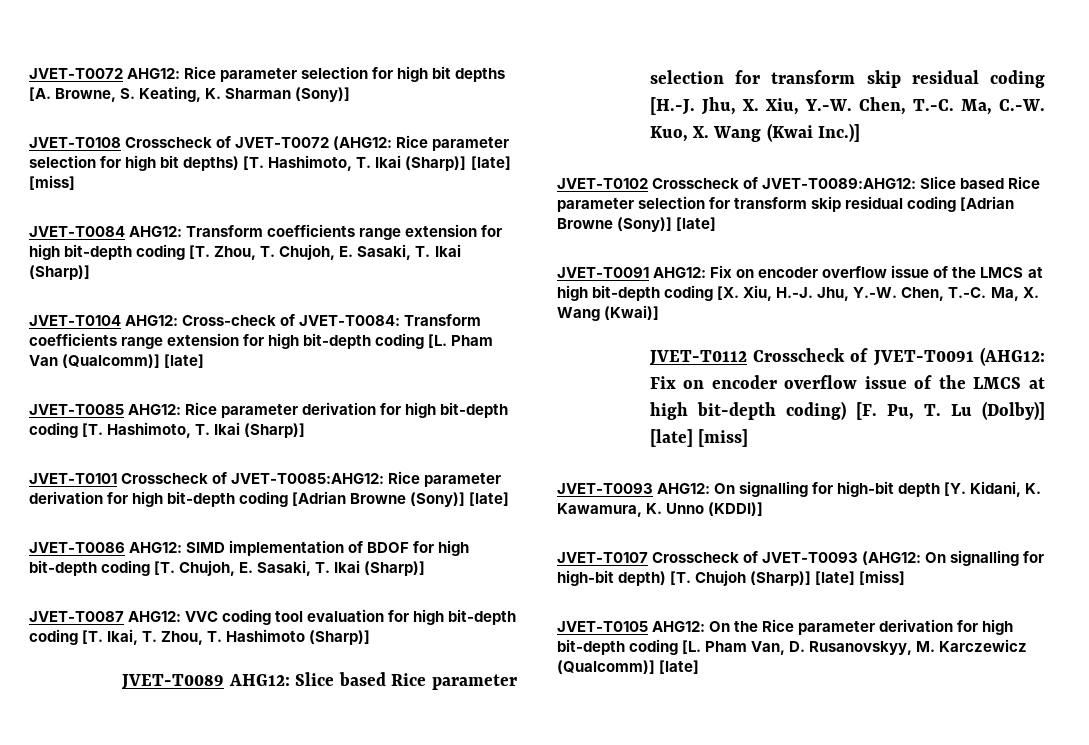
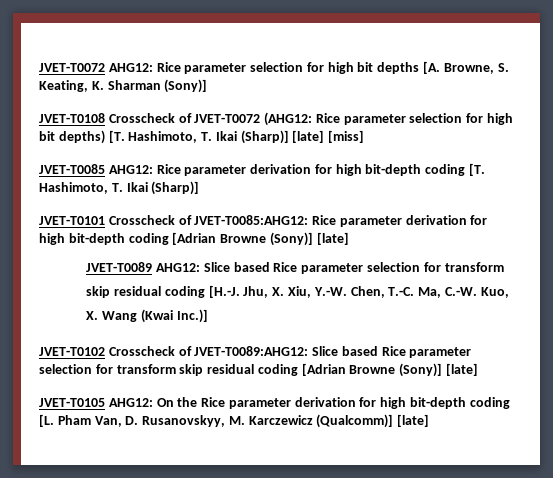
- JVET-T0084 AHG12: Transform coefficients range extension for high bit-depth coding [T. Zhou, T. Chujoh, E. Sasaki, T. Ikai (Sharp)]
- JVET-T0104 AHG12: Cross-check of JVET-T0084: Transform coefficients range extension for high bit-depth coding [L. Pham Van (Qualcomm)] [late]
- JVET-T0086 AHG12: SIMD implementation of BDOF for high bit-depth coding [T. Chujoh, E. Sasaki, T. Ikai (Sharp)]
- JVET-T0087 AHG12: VVC coding tool evaluation for high bit-depth coding [T. Ikai, T. Zhou, T. Hashimoto (Sharp)]
- JVET-T0091 AHG12: Fix on encoder overflow issue of the LMCS at high bit-depth coding [X. Xiu, H.-J. Jhu, Y.-W. Chen, T.-C. Ma, X. Wang (Kwai)]
- JVET-T0112 Crosscheck of JVET-T0091 (AHG12: Fix on encoder overflow issue of the LMCS at high bit-depth coding) [F. Pu, T. Lu (Dolby)] [late] [miss]
- JVET-T0093 AHG12: On signalling for high-bit depth [Y. Kidani, K. Kawamura, K. Unno (KDDI)]
- JVET-T0107 Crosscheck of JVET-T0093 (AHG12: On signalling for high-bit depth) [T. Chujoh (Sharp)] [late] [miss]

